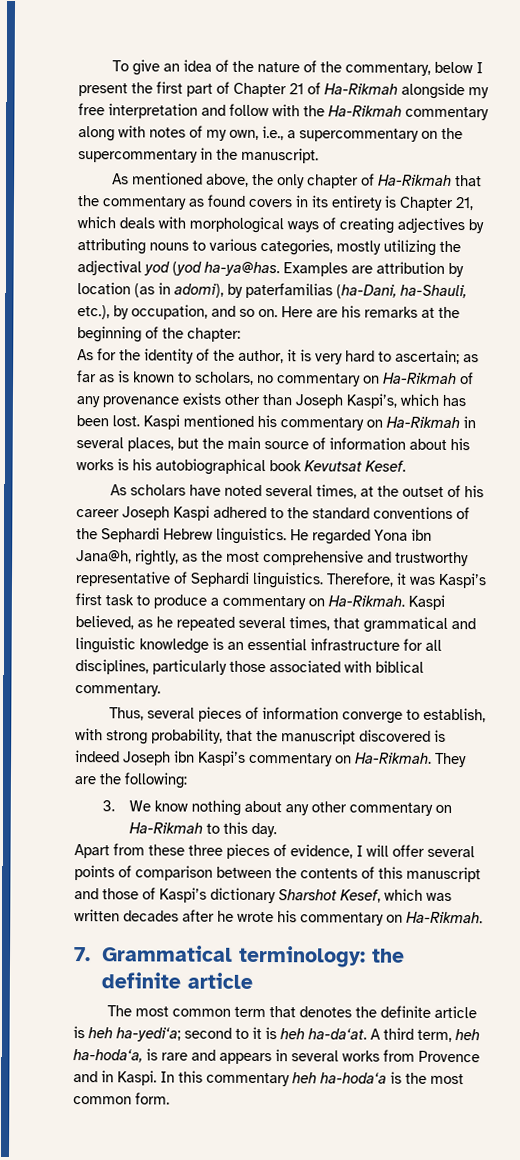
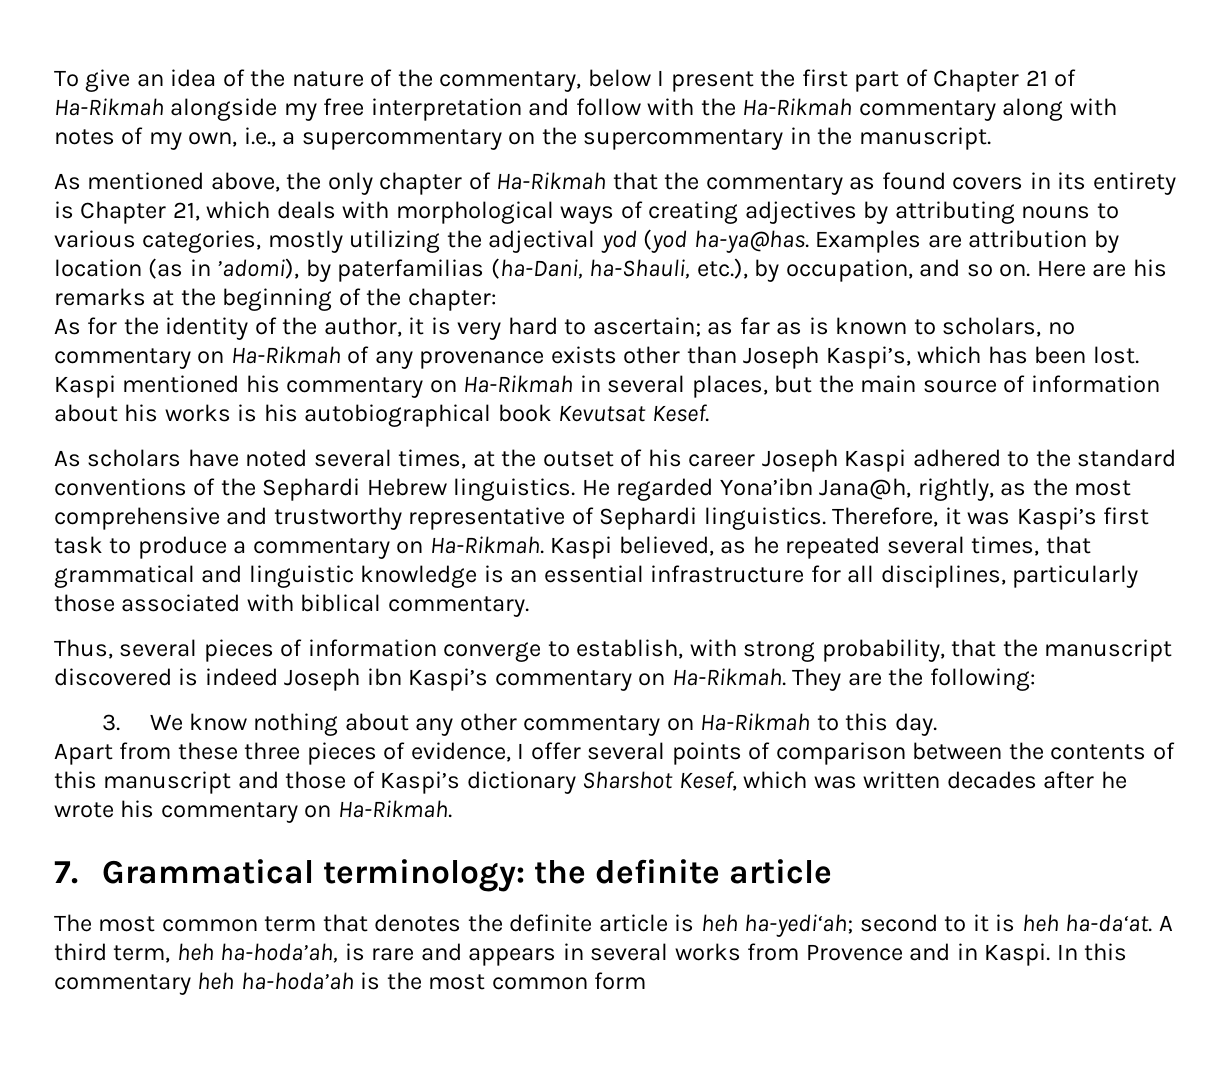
- Examples are attribution by location (as in adomi), by paterfamilias (ha-Dani, ha-Shauli, etc.), by occupation, and so on.
+ Examples are attribution by location (as in ’adomi), by paterfamilias (ha-Dani, ha-Shauli, etc.), by occupation, and so on.
- He regarded Yona ibn Jana@h, rightly, as the most comprehensive and trustworthy representative of Sephardi linguistics.
+ He regarded Yona’ibn Jana@h, rightly, as the most comprehensive and trustworthy representative of Sephardi linguistics.
- Apart from these three pieces of evidence, I will offer several points of comparison between the contents of this manuscript and those of Kaspi’s dictionary Sharshot Kesef, which was written decades after he wrote his commentary on Ha-Rikmah.
+ Apart from these three pieces of evidence, I offer several points of comparison between the contents of this manuscript and those of Kaspi’s dictionary Sharshot Kesef, which was written decades after he wrote his commentary on Ha-Rikmah.
- The most common term that denotes the definite article is heh ha-yedi‘a; second to it is heh ha-da‘at.
+ The most common term that denotes the definite article is heh ha-yedi‘ah; second to it is heh ha-da‘at.
- A third term, heh ha-hoda‘a, is rare and appears in several works from Provence and in Kaspi.
+ A third term, heh ha-hoda’ah, is rare and appears in several works from Provence and in Kaspi.
- In this commentary heh ha-hoda‘a is the most common form.
+ In this commentary heh ha-hoda’ah is the most common form

